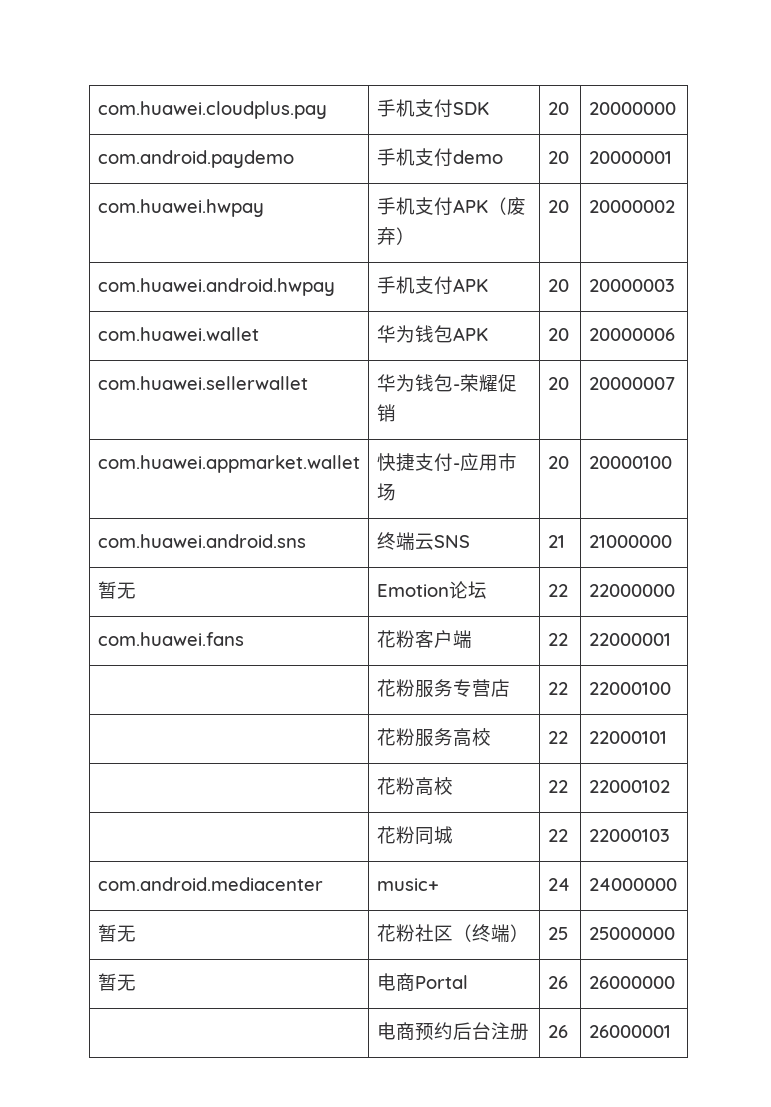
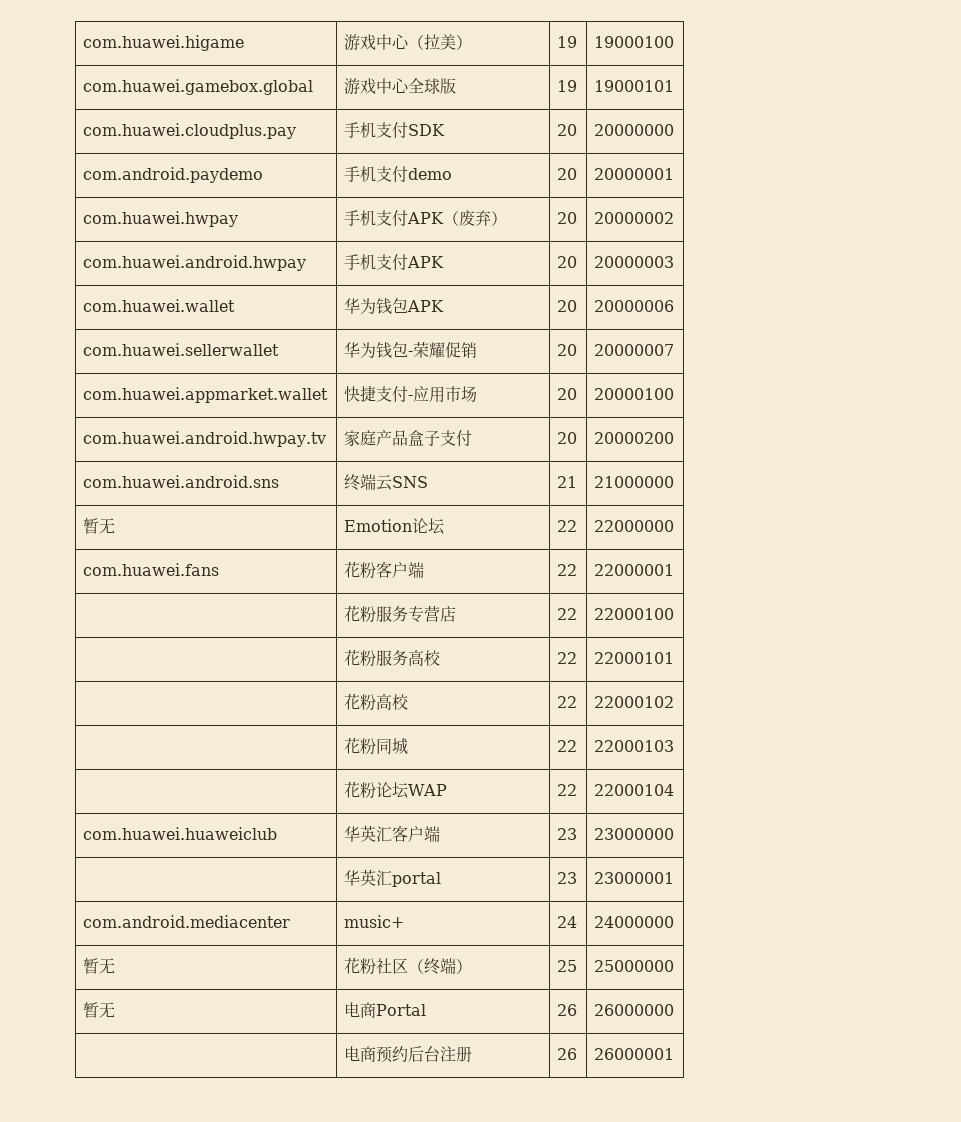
+ com.huawei.higame | 游戏中心（拉美） | 19 | 19000100
+ com.huawei.gamebox.global | 游戏中心全球版 | 19 | 19000101
+ com.huawei.android.hwpay.tv | 家庭产品盒子支付 | 20 | 20000200
+ | 花粉论坛WAP | 22 | 22000104
+ com.huawei.huaweiclub | 华英汇客户端 | 23 | 23000000
+ | 华英汇portal | 23 | 23000001

